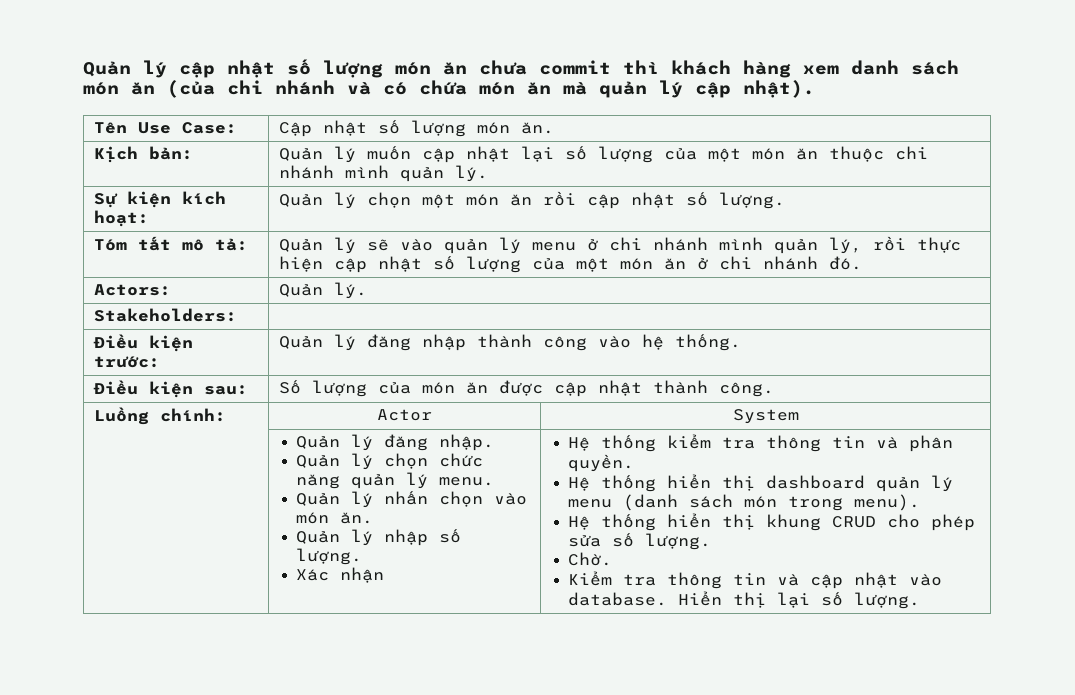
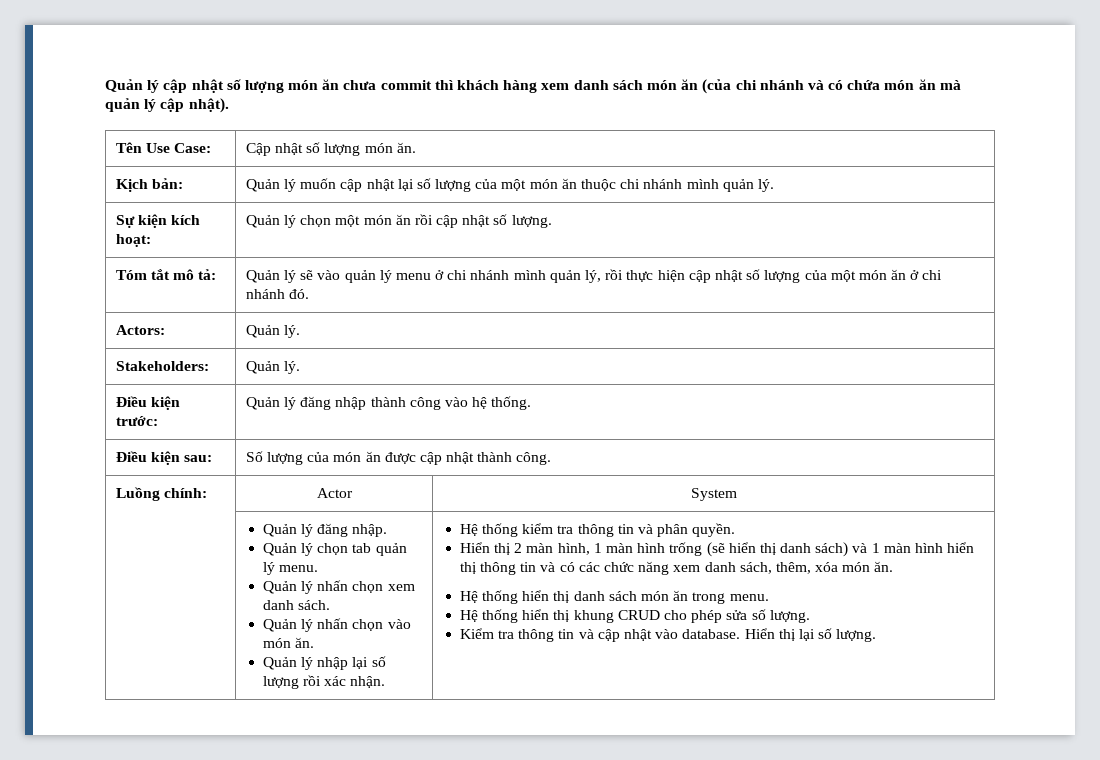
- Stakeholders: |
+ Stakeholders: | Quản lý.
- Quản lý chọn chức năng quản lý menu.
+ Quản lý chọn tab quản lý menu.
+ Quản lý nhấn chọn xem danh sách.
- Quản lý nhập số lượng.
- Xác nhận
+ Quản lý nhập lại số lượng rồi xác nhận.
- Hệ thống hiển thị dashboard quản lý menu (danh sách món trong menu).
+ Hiển thị 2 màn hình, 1 màn hình trống (sẽ hiển thị danh sách) và 1 màn hình hiển thị thông tin và có các chức năng xem danh sách, thêm, xóa món ăn.
+ Hệ thống hiển thị danh sách món ăn trong menu.
- Chờ.

